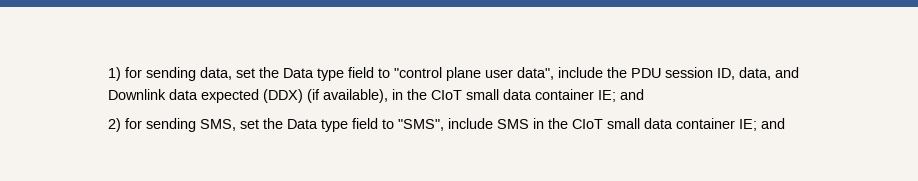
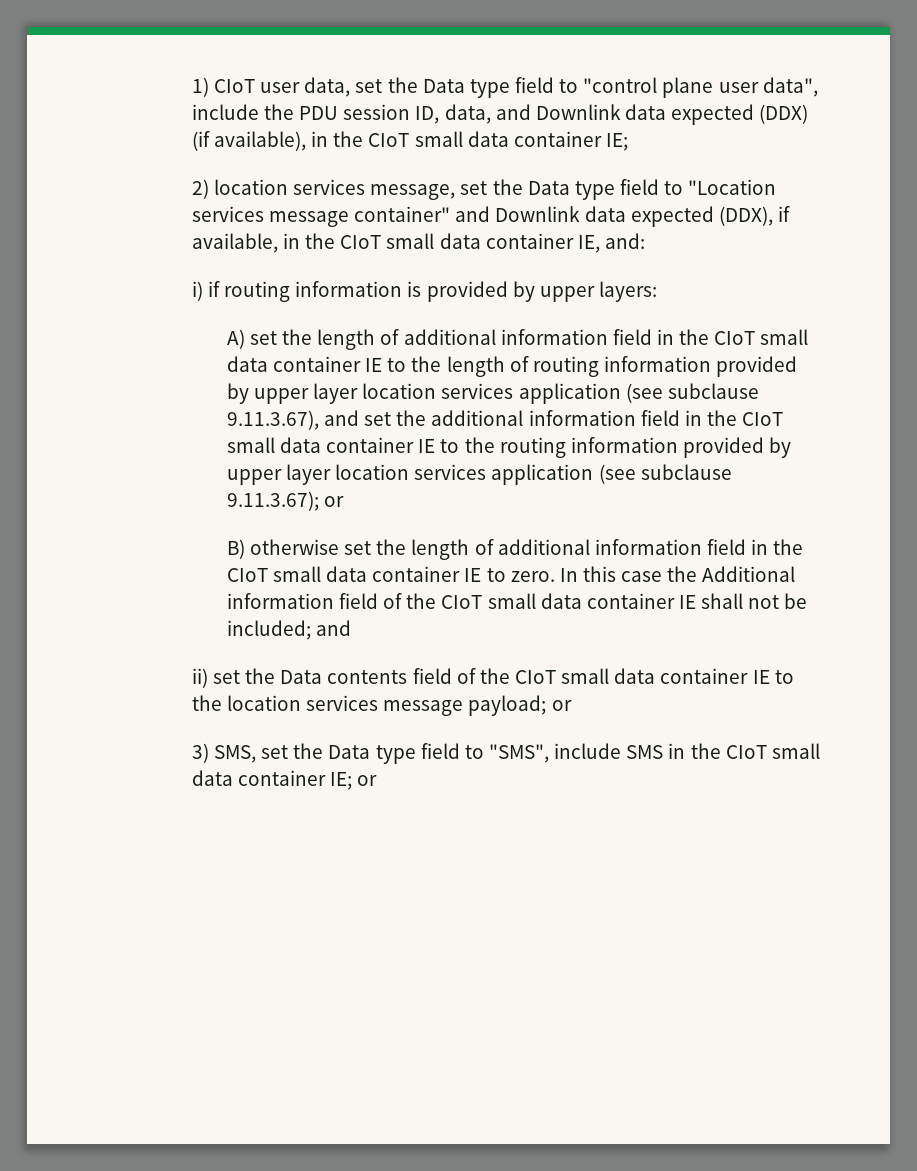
- 1) for sending data, set the Data type field to "control plane user data", include the PDU session ID, data, and Downlink data expected (DDX) (if available), in the CIoT small data container IE; and
- 2) for sending SMS, set the Data type field to "SMS", include SMS in the CIoT small data container IE; and
+ 1) CIoT user data, set the Data type field to "control plane user data", include the PDU session ID, data, and Downlink data expected (DDX) (if available), in the CIoT small data container IE;
+ 2) location services message, set the Data type field to "Location services message container" and Downlink data expected (DDX), if available, in the CIoT small data container IE, and:
+ i) if routing information is provided by upper layers:
+ A) set the length of additional information field in the CIoT small data container IE to the length of routing information provided by upper layer location services application (see subclause 9.11.3.67), and set the additional information field in the CIoT small data container IE to the routing information provided by upper layer location services application (see subclause 9.11.3.67); or
+ B) otherwise set the length of additional information field in the CIoT small data container IE to zero. In this case the Additional information field of the CIoT small data container IE shall not be included; and
+ ii) set the Data contents field of the CIoT small data container IE to the location services message payload; or
+ 3) SMS, set the Data type field to "SMS", include SMS in the CIoT small data container IE; or

